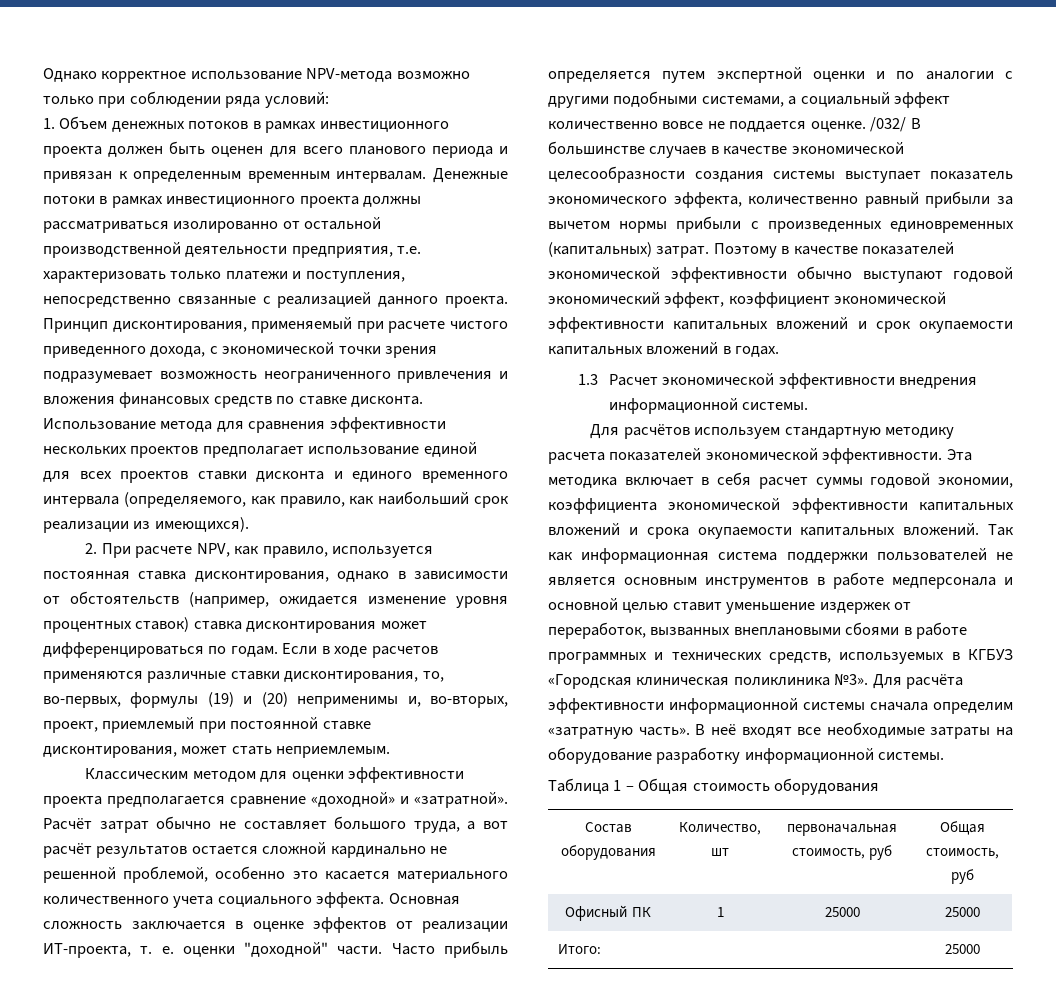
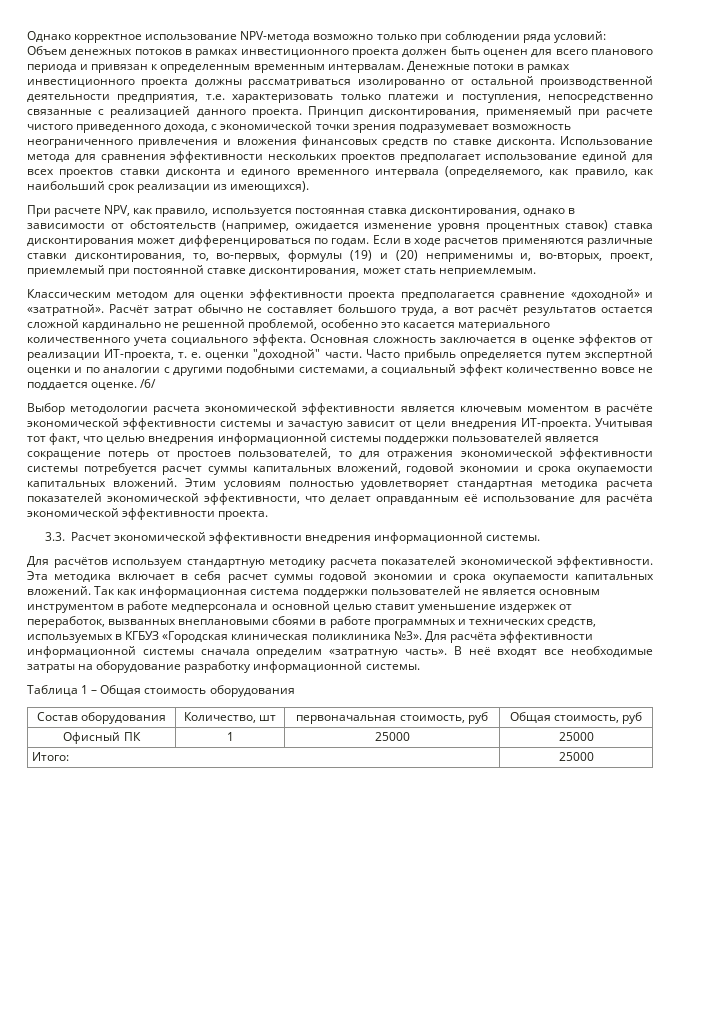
- 1. Объем денежных потоков в рамках инвестиционного проекта должен быть оценен для всего планового периода и привязан к определенным временным интервалам.
+ Объем денежных потоков в рамках инвестиционного проекта должен быть оценен для всего планового периода и привязан к определенным временным интервалам.
- 2. При расчете NPV, как правило, используется постоянная ставка дисконтирования, однако в зависимости от обстоятельств (например, ожидается изменение уровня процентных ставок) ставка дисконтирования может дифференцироваться по годам.
+ При расчете NPV, как правило, используется постоянная ставка дисконтирования, однако в зависимости от обстоятельств (например, ожидается изменение уровня процентных ставок) ставка дисконтирования может дифференцироваться по годам.
- /032/ В большинстве случаев в качестве экономической целесообразности создания системы выступает показатель экономического эффекта, количественно равный прибыли за вычетом нормы прибыли с произведенных единовременных (капитальных) затрат. Поэтому в качестве показателей экономической эффективности обычно выступают годовой экономический эффект, коэффициент экономической эффективности капитальных вложений и срок окупаемости капитальных вложений в годах.
- 1.3 Расчет экономической эффективности внедрения информационной системы.
+ /6/
+ Выбор методологии расчета экономической эффективности является ключевым моментом в расчёте экономической эффективности системы и зачастую зависит от цели внедрения ИТ-проекта. Учитывая тот факт, что целью внедрения информационной системы поддержки пользователей является сокращение потерь от простоев пользователей, то для отражения экономической эффективности системы потребуется расчет суммы капитальных вложений, годовой экономии и срока окупаемости капитальных вложений. Этим условиям полностью удовлетворяет стандартная методика расчета показателей экономической эффективности, что делает оправданным её использование для расчёта экономической эффективности проекта.
+ 3.3. Расчет экономической эффективности внедрения информационной системы.
- Эта методика включает в себя расчет суммы годовой экономии, коэффициента экономической эффективности капитальных вложений и срока окупаемости капитальных вложений.
+ Эта методика включает в себя расчет суммы годовой экономии и срока окупаемости капитальных вложений.
- Так как информационная система поддержки пользователей не является основным инструментов в работе медперсонала и основной целью ставит уменьшение издержек от переработок, вызванных внеплановыми сбоями в работе программных и технических средств, используемых в КГБУЗ «Городская клиническая поликлиника №3».
+ Так как информационная система поддержки пользователей не является основным инструментом в работе медперсонала и основной целью ставит уменьшение издержек от переработок, вызванных внеплановыми сбоями в работе программных и технических средств, используемых в КГБУЗ «Городская клиническая поликлиника №3».

